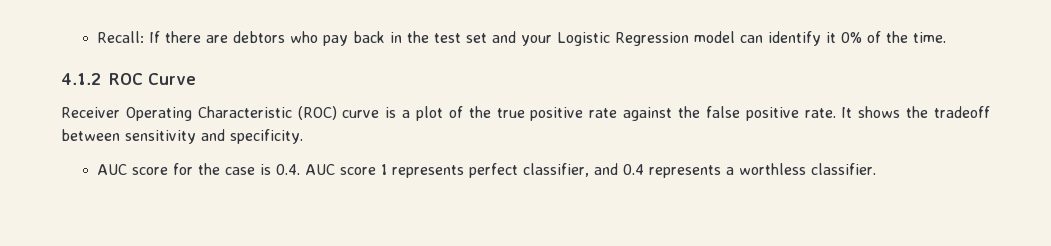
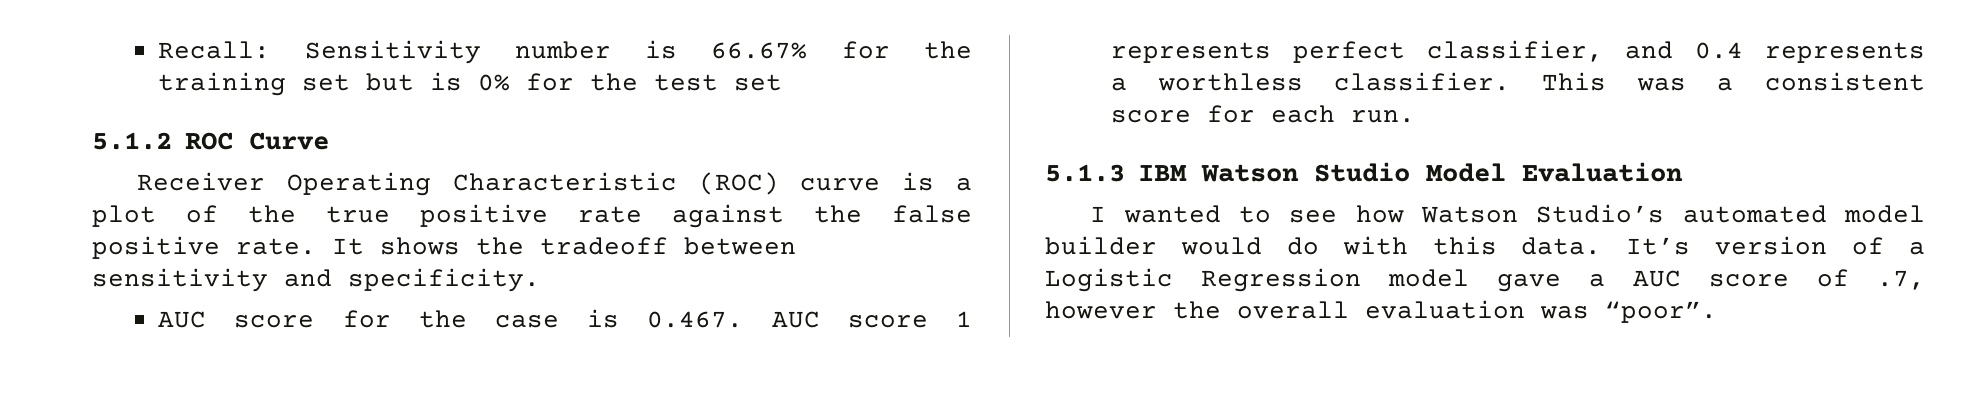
- Recall: If there are debtors who pay back in the test set and your Logistic Regression model can identify it 0% of the time.
- 4.1.2 ROC Curve
+ Recall: Sensitivity number is 66.67% for the training set but is 0% for the test set
+ 5.1.2 ROC Curve
- AUC score for the case is 0.4. AUC score 1 represents perfect classifier, and 0.4 represents a worthless classifier.
+ AUC score for the case is 0.467. AUC score 1 represents perfect classifier, and 0.4 represents a worthless classifier.
+ This was a consistent score for each run.
+ 5.1.3 IBM Watson Studio Model Evaluation
+ I wanted to see how Watson Studio’s automated model builder would do with this data. It’s version of a Logistic Regression model gave a AUC score of .7, however the overall evaluation was “poor”.

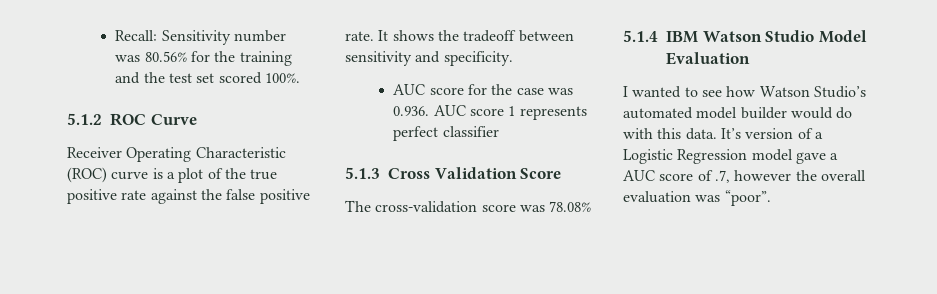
- Recall: Sensitivity number is 66.67% for the training set but is 0% for the test set
+ Recall: Sensitivity number was 80.56% for the training and the test set scored 100%.
- AUC score for the case is 0.467. AUC score 1 represents perfect classifier, and 0.4 represents a worthless classifier. This was a consistent score for each run.
- 5.1.3 IBM Watson Studio Model Evaluation
+ AUC score for the case was 0.936. AUC score 1 represents perfect classifier
+ 5.1.3 Cross Validation Score
+ The cross-validation score was 78.08%
+ 5.1.4 IBM Watson Studio Model Evaluation

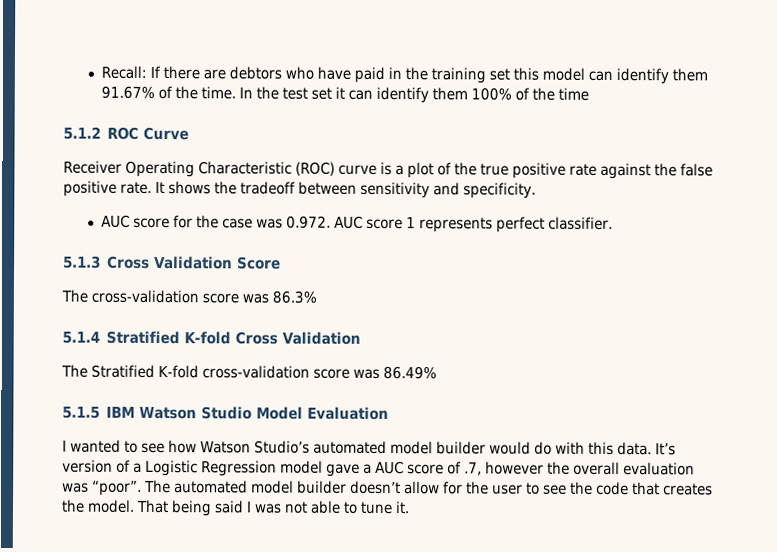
- Recall: Sensitivity number was 80.56% for the training and the test set scored 100%.
+ Recall: If there are debtors who have paid in the training set this model can identify them 91.67% of the time. In the test set it can identify them 100% of the time
- AUC score for the case was 0.936. AUC score 1 represents perfect classifier
+ AUC score for the case was 0.972. AUC score 1 represents perfect classifier.
- The cross-validation score was 78.08%
- 5.1.4 IBM Watson Studio Model Evaluation
+ The cross-validation score was 86.3%
+ 5.1.4 Stratified K-fold Cross Validation
+ The Stratified K-fold cross-validation score was 86.49%
+ 5.1.5 IBM Watson Studio Model Evaluation
+ The automated model builder doesn’t allow for the user to see the code that creates the model. That being said I was not able to tune it.

